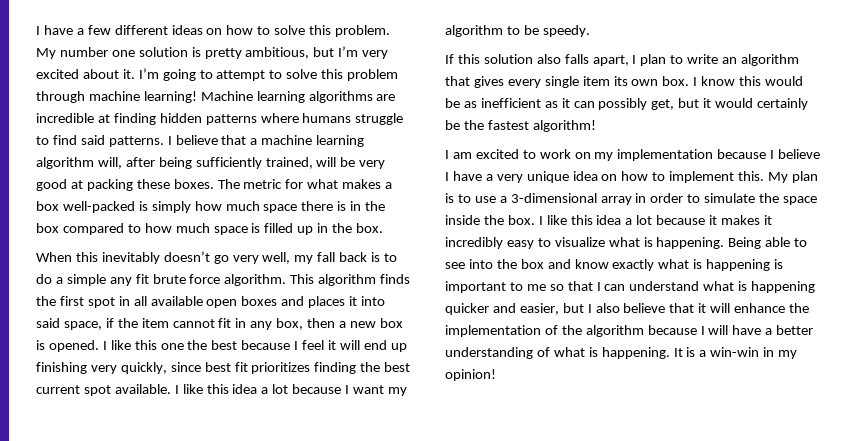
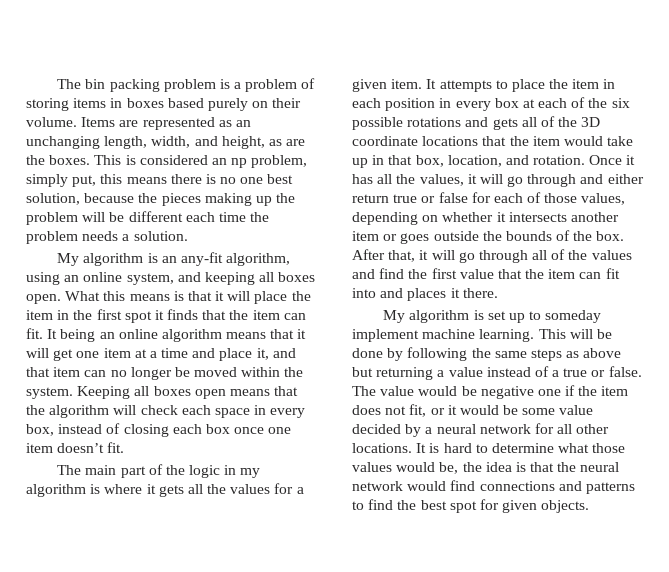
- I have a few different ideas on how to solve this problem. My number one solution is pretty ambitious, but I’m very excited about it. I’m going to attempt to solve this problem through machine learning! Machine learning algorithms are incredible at finding hidden patterns where humans struggle to find said patterns. I believe that a machine learning algorithm will, after being sufficiently trained, will be very good at packing these boxes. The metric for what makes a box well-packed is simply how much space there is in the box compared to how much space is filled up in the box.
- When this inevitably doesn’t go very well, my fall back is to do a simple any fit brute force algorithm. This algorithm finds the first spot in all available open boxes and places it into said space, if the item cannot fit in any box, then a new box is opened. I like this one the best because I feel it will end up finishing very quickly, since best fit prioritizes finding the best current spot available. I like this idea a lot because I want my algorithm to be speedy.
- If this solution also falls apart, I plan to write an algorithm that gives every single item its own box. I know this would be as inefficient as it can possibly get, but it would certainly be the fastest algorithm!
- I am excited to work on my implementation because I believe I have a very unique idea on how to implement this. My plan is to use a 3-dimensional array in order to simulate the space inside the box. I like this idea a lot because it makes it incredibly easy to visualize what is happening. Being able to see into the box and know exactly what is happening is important to me so that I can understand what is happening quicker and easier, but I also believe that it will enhance the implementation of the algorithm because I will have a better understanding of what is happening. It is a win-win in my opinion!
+ The bin packing problem is a problem of storing items in boxes based purely on their volume. Items are represented as an unchanging length, width, and height, as are the boxes. This is considered an np problem, simply put, this means there is no one best solution, because the pieces making up the problem will be different each time the problem needs a solution.
+ My algorithm is an any-fit algorithm, using an online system, and keeping all boxes open. What this means is that it will place the item in the first spot it finds that the item can fit. It being an online algorithm means that it will get one item at a time and place it, and that item can no longer be moved within the system. Keeping all boxes open means that the algorithm will check each space in every box, instead of closing each box once one item doesn’t fit.
+ The main part of the logic in my algorithm is where it gets all the values for a given item. It attempts to place the item in each position in every box at each of the six possible rotations and gets all of the 3D coordinate locations that the item would take up in that box, location, and rotation. Once it has all the values, it will go through and either return true or false for each of those values, depending on whether it intersects another item or goes outside the bounds of the box. After that, it will go through all of the values and find the first value that the item can fit into and places it there.
+ My algorithm is set up to someday implement machine learning. This will be done by following the same steps as above but returning a value instead of a true or false. The value would be negative one if the item does not fit, or it would be some value decided by a neural network for all other locations. It is hard to determine what those values would be, the idea is that the neural network would find connections and patterns to find the best spot for given objects.

